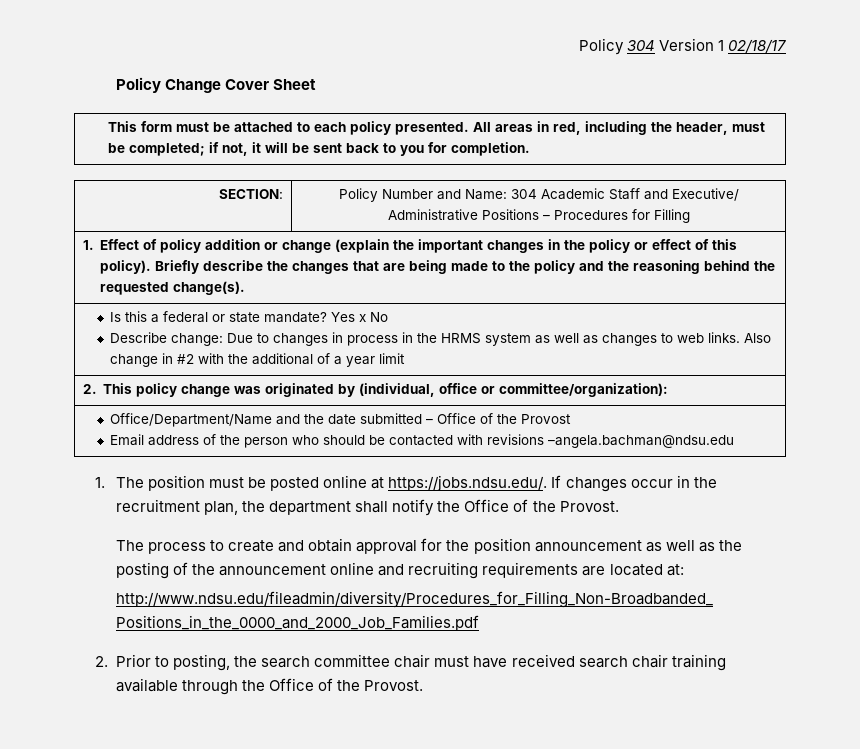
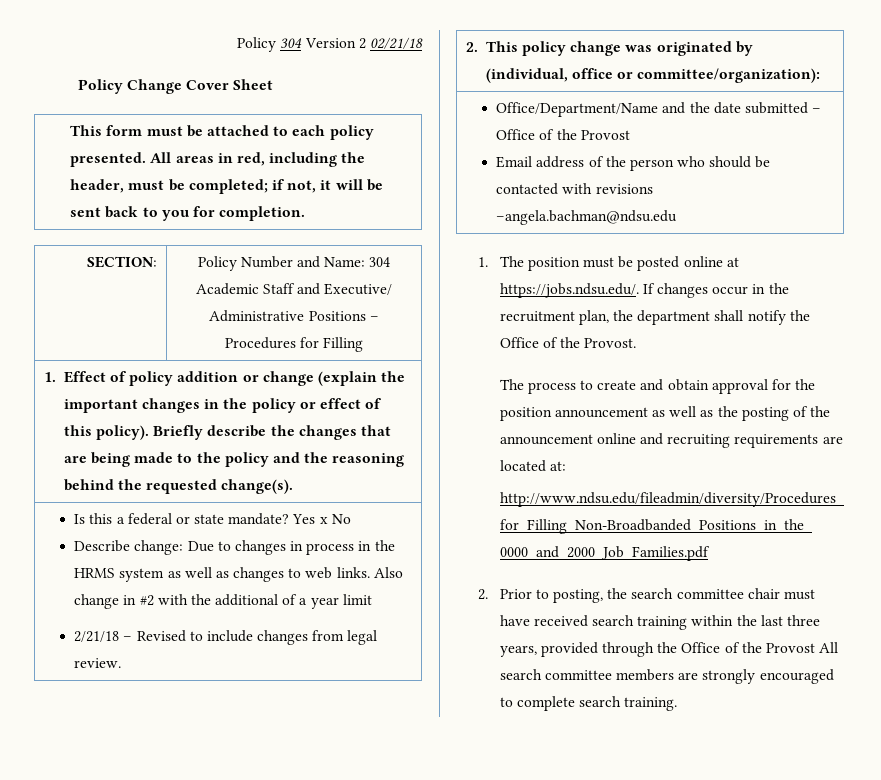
- Policy 304 Version 1 02/18/17
+ Policy 304 Version 2 02/21/18
+ 2/21/18 – Revised to include changes from legal review.
- 2. Prior to posting, the search committee chair must have received search chair training available through the Office of the Provost.
+ 2. Prior to posting, the search committee chair must have received search training within the last three years, provided through the Office of the Provost All search committee members are strongly encouraged to complete search training.

